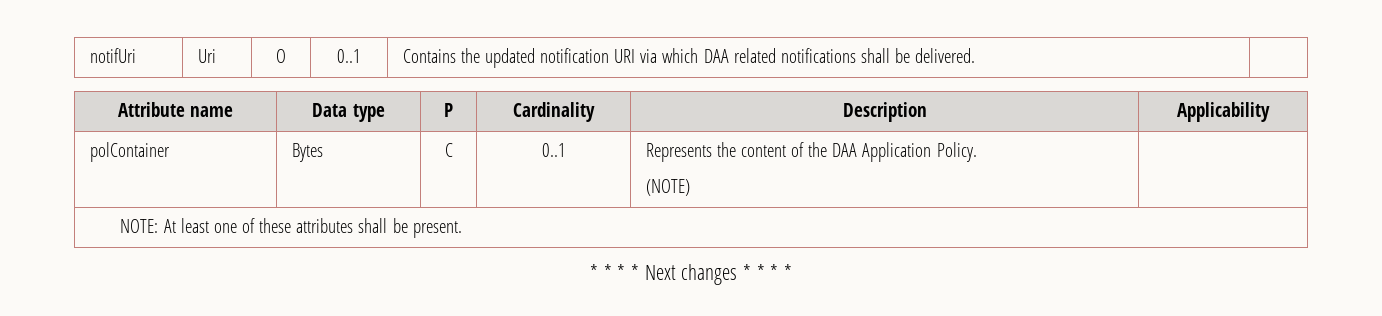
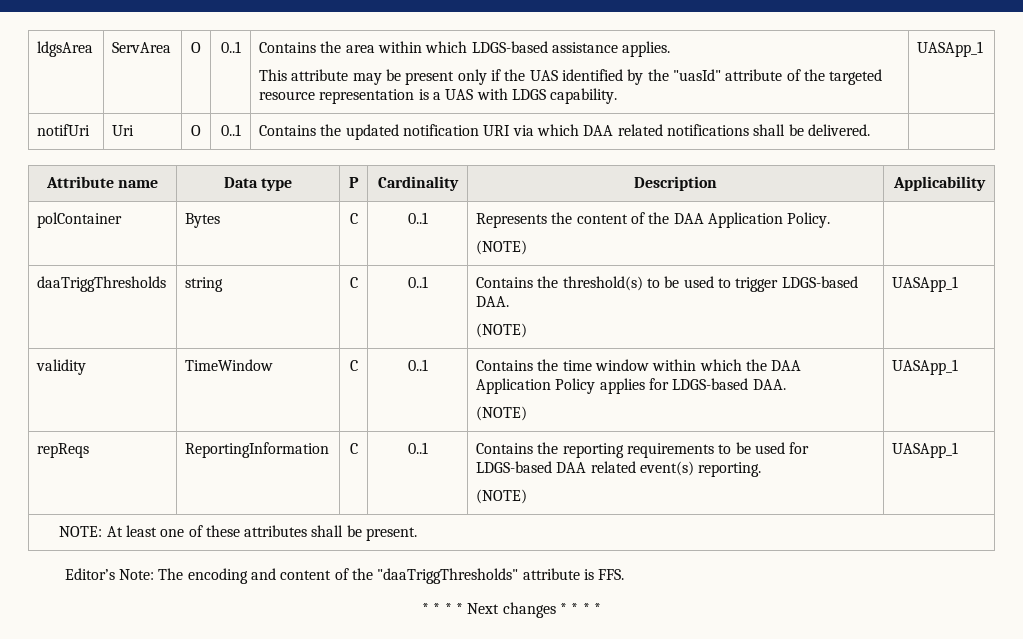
+ ldgsArea | ServArea | O | 0..1 | Contains the area within which LDGS-based assistance applies.
+ This attribute may be present only if the UAS identified by the "uasId" attribute of the targeted resource representation is a UAS with LDGS capability. | UASApp_1
+ daaTriggThresholds | string | C | 0..1 | Contains the threshold(s) to be used to trigger LDGS-based DAA.
+ (NOTE) | UASApp_1
+ validity | TimeWindow | C | 0..1 | Contains the time window within which the DAA Application Policy applies for LDGS-based DAA.
+ (NOTE) | UASApp_1
+ repReqs | ReportingInformation | C | 0..1 | Contains the reporting requirements to be used for LDGS-based DAA related event(s) reporting.
+ (NOTE) | UASApp_1
+ Editor’s Note: The encoding and content of the "daaTriggThresholds" attribute is FFS.

